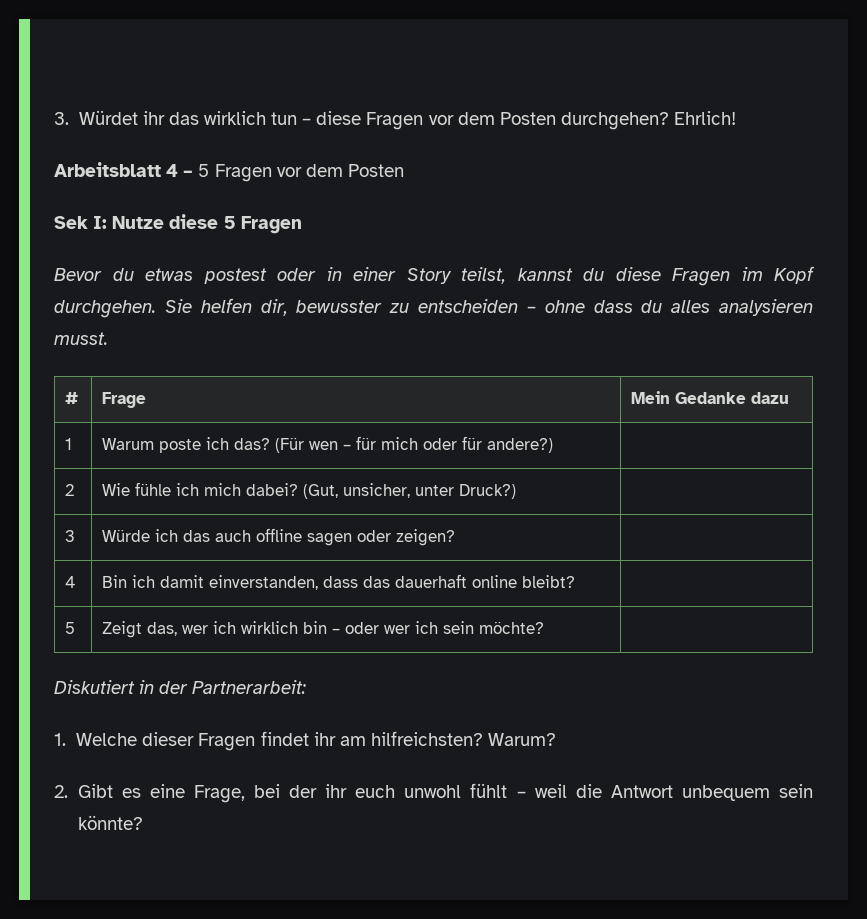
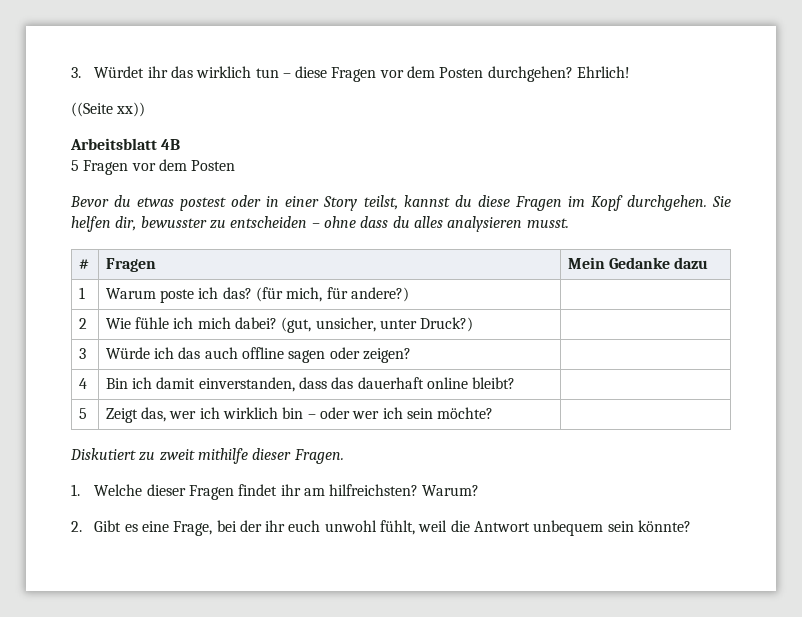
+ ((Seite xx))
- Arbeitsblatt 4 – 5 Fragen vor dem Posten
+ Arbeitsblatt 4B
+ 5 Fragen vor dem Posten
- Sek I: Nutze diese 5 Fragen
- # | Frage | Mein Gedanke dazu
+ # | Fragen | Mein Gedanke dazu
- 1 | Warum poste ich das? (Für wen – für mich oder für andere?) |
+ 1 | Warum poste ich das? (für mich, für andere?) |
- 2 | Wie fühle ich mich dabei? (Gut, unsicher, unter Druck?) |
+ 2 | Wie fühle ich mich dabei? (gut, unsicher, unter Druck?) |
- Diskutiert in der Partnerarbeit:
+ Diskutiert zu zweit mithilfe dieser Fragen.
- 2. Gibt es eine Frage, bei der ihr euch unwohl fühlt – weil die Antwort unbequem sein könnte?
+ 2. Gibt es eine Frage, bei der ihr euch unwohl fühlt, weil die Antwort unbequem sein könnte?

